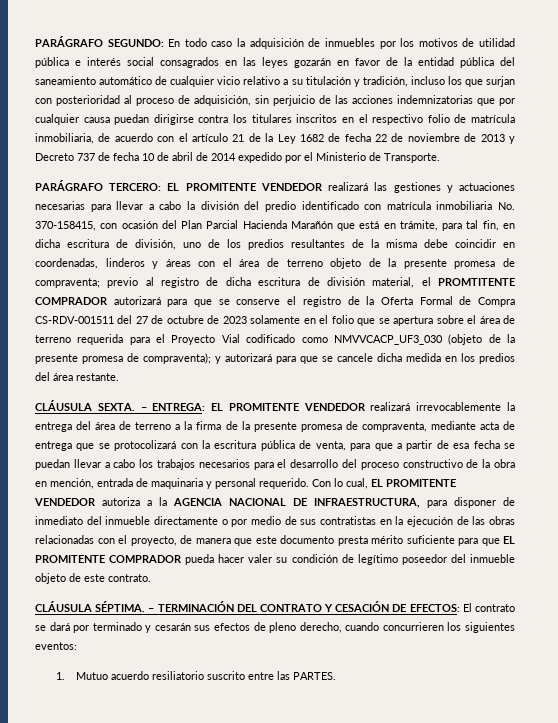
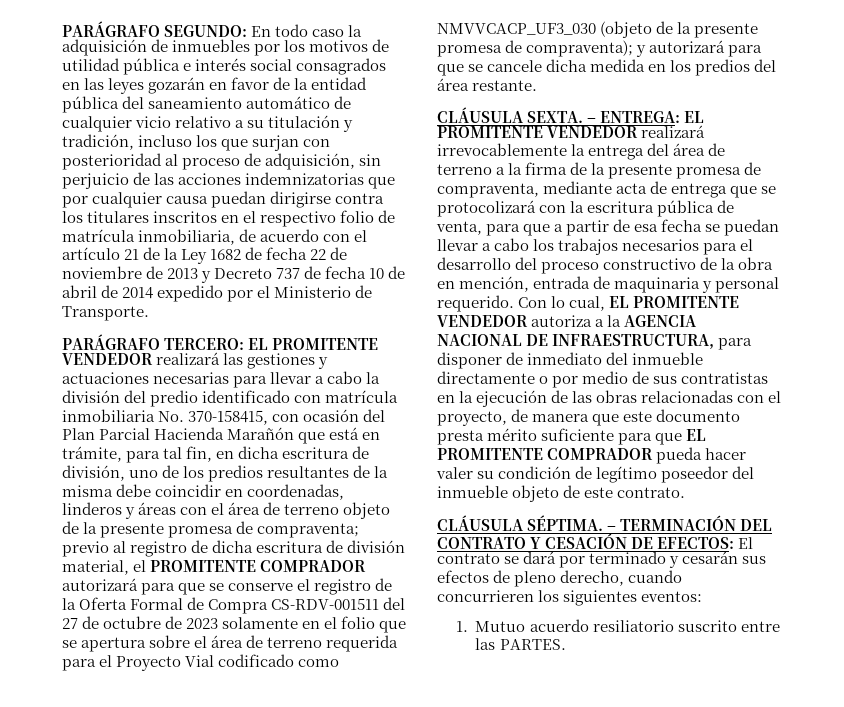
- previo al registro de dicha escritura de división material, el PROMTITENTE COMPRADOR autorizará para que se conserve el registro de la Oferta Formal de Compra CS-RDV-001511 del 27 de octubre de 2023 solamente en el folio que se apertura sobre el área de terreno requerida para el Proyecto Vial codificado como NMVVCACP_UF3_030 (objeto de la presente promesa de compraventa);
+ previo al registro de dicha escritura de división material, el PROMITENTE COMPRADOR autorizará para que se conserve el registro de la Oferta Formal de Compra CS-RDV-001511 del 27 de octubre de 2023 solamente en el folio que se apertura sobre el área de terreno requerida para el Proyecto Vial codificado como NMVVCACP_UF3_030 (objeto de la presente promesa de compraventa);

